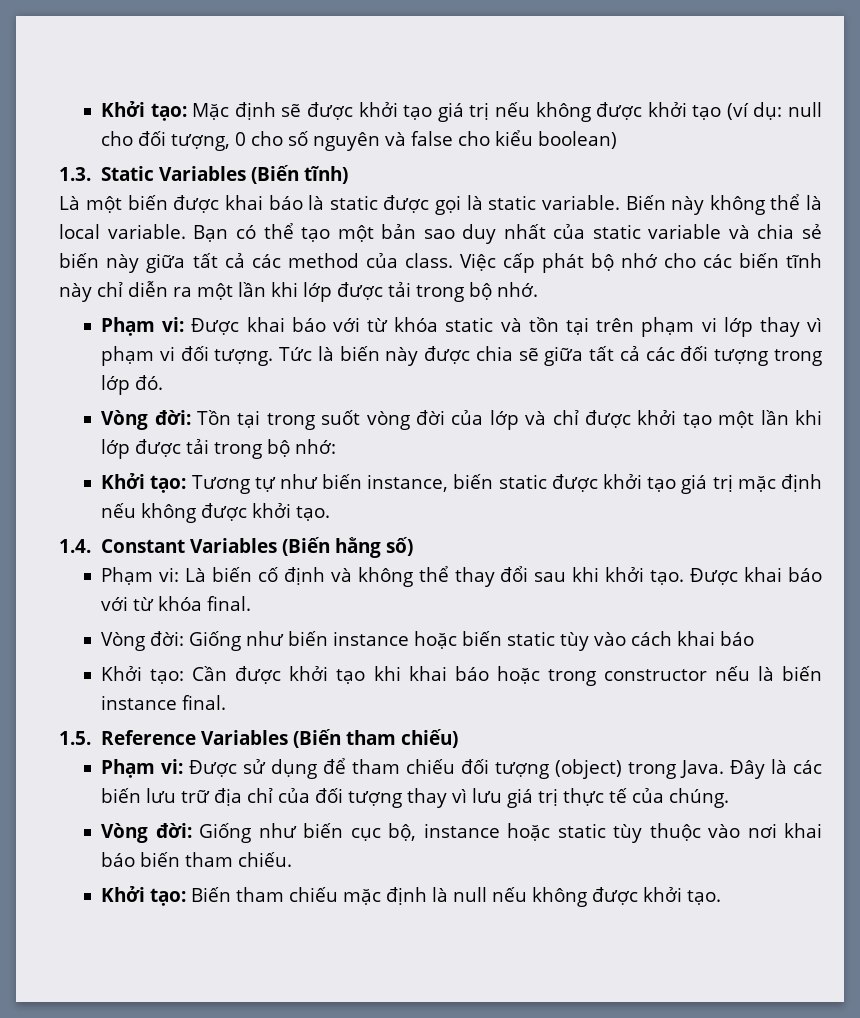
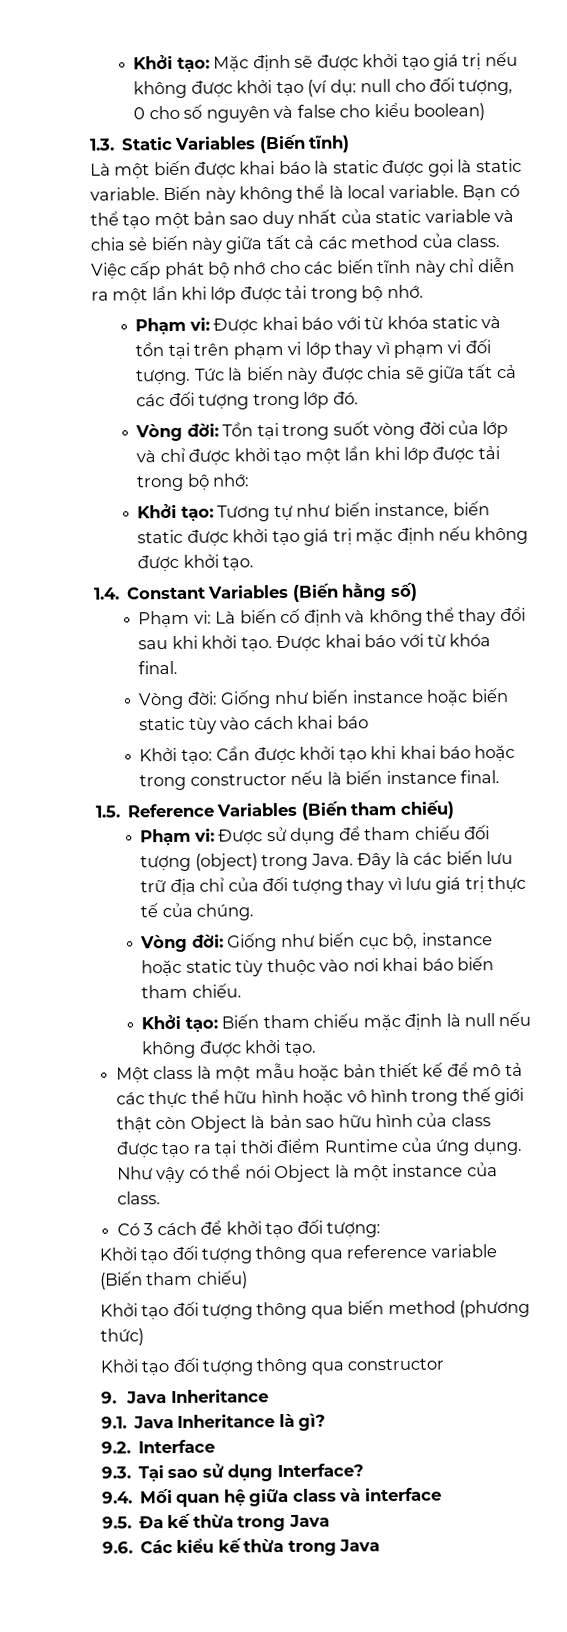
+ Một class là một mẫu hoặc bản thiết kế để mô tả các thực thể hữu hình hoặc vô hình trong thế giới thật còn Object là bản sao hữu hình của class được tạo ra tại thời điểm Runtime của ứng dụng. Như vậy có thể nói Object là một instance của class.
+ Có 3 cách để khởi tạo đối tượng:
+ Khởi tạo đối tượng thông qua reference variable (Biến tham chiếu)
+ Khởi tạo đối tượng thông qua biến method (phương thức)
+ Khởi tạo đối tượng thông qua constructor
+ 9. Java Inheritance
+ 9.1. Java Inheritance là gì?
+ 9.2. Interface
+ 9.3. Tại sao sử dụng Interface?
+ 9.4. Mối quan hệ giữa class và interface
+ 9.5. Đa kế thừa trong Java
+ 9.6. Các kiểu kế thừa trong Java

